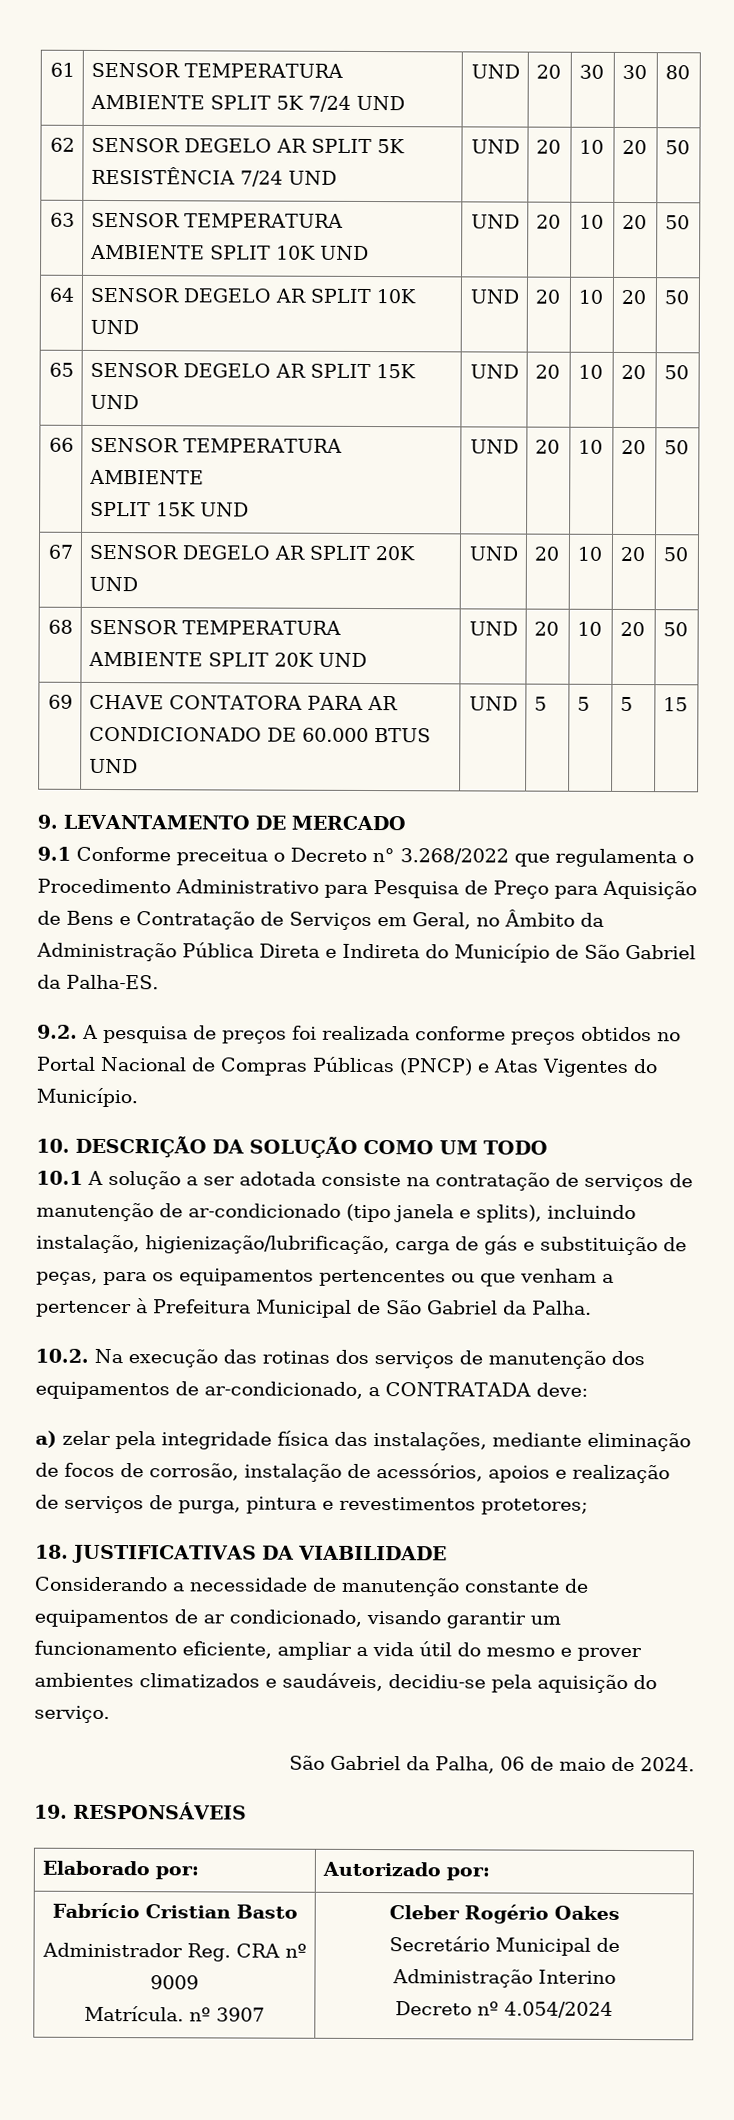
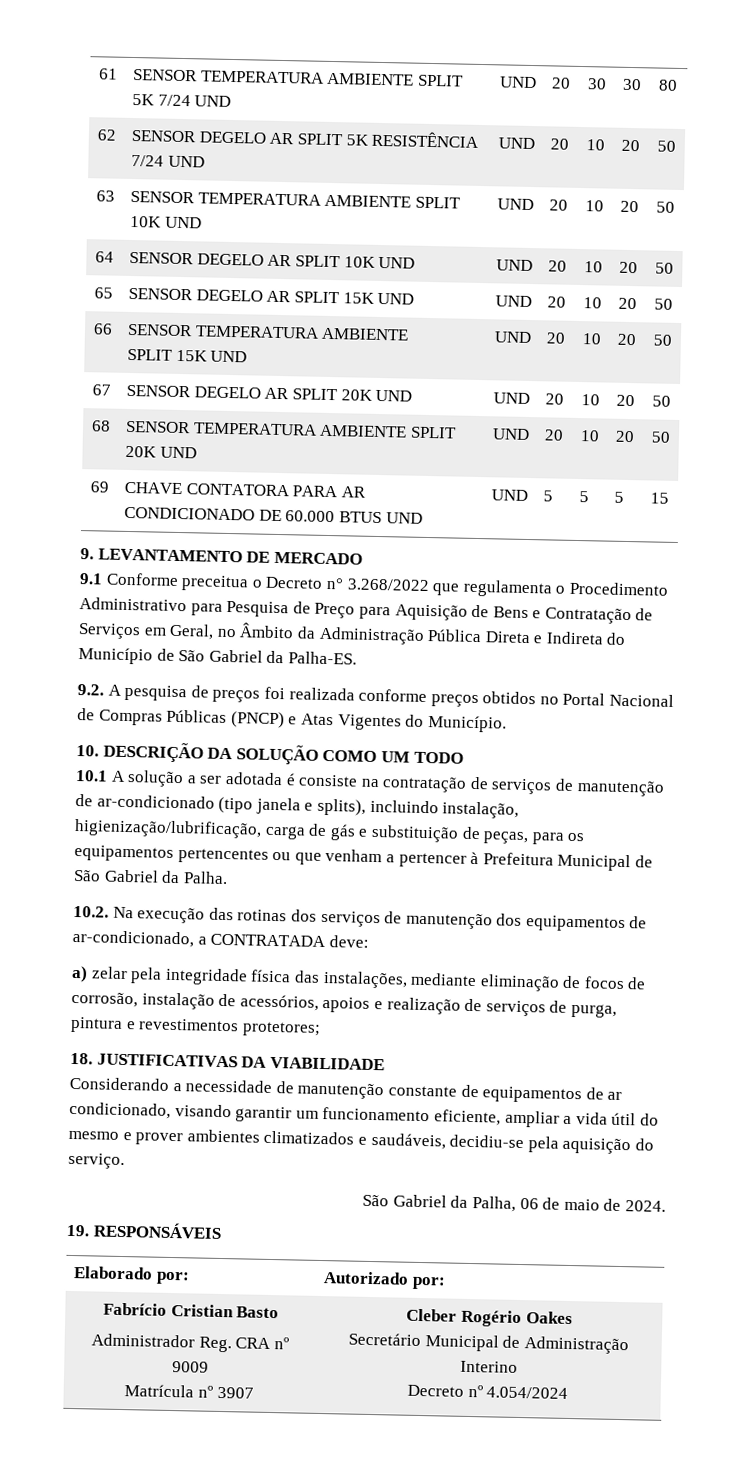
- 10.1 A solução a ser adotada consiste na contratação de serviços de manutenção de ar-condicionado (tipo janela e splits), incluindo instalação, higienização/lubrificação, carga de gás e substituição de peças, para os equipamentos pertencentes ou que venham a pertencer à Prefeitura Municipal de São Gabriel da Palha.
+ 10.1 A solução a ser adotada é consiste na contratação de serviços de manutenção de ar-condicionado (tipo janela e splits), incluindo instalação, higienização/lubrificação, carga de gás e substituição de peças, para os equipamentos pertencentes ou que venham a pertencer à Prefeitura Municipal de São Gabriel da Palha.
  Fabrício Cristian Basto
  Administrador Reg. CRA nº 9009
- Matrícula. nº 3907 | Cleber Rogério Oakes
+ Matrícula nº 3907 | Cleber Rogério Oakes

